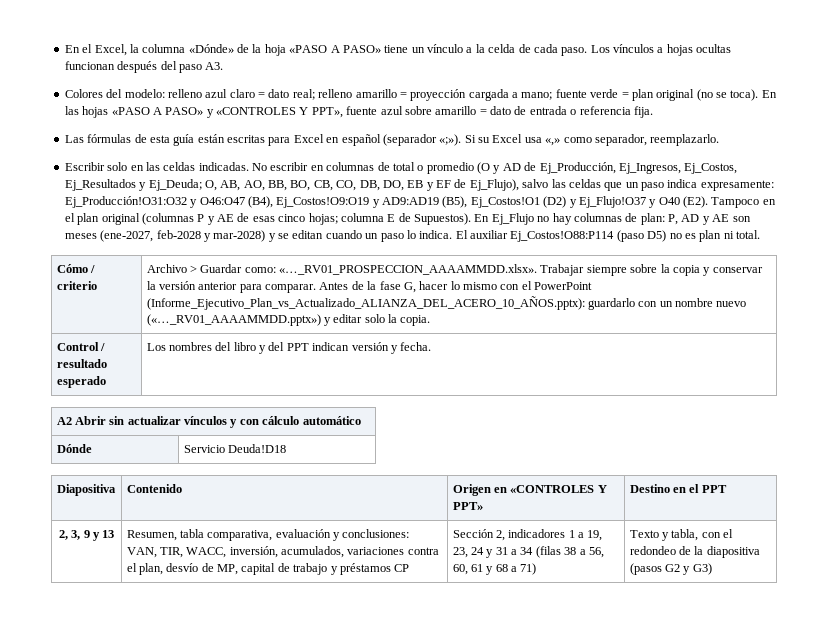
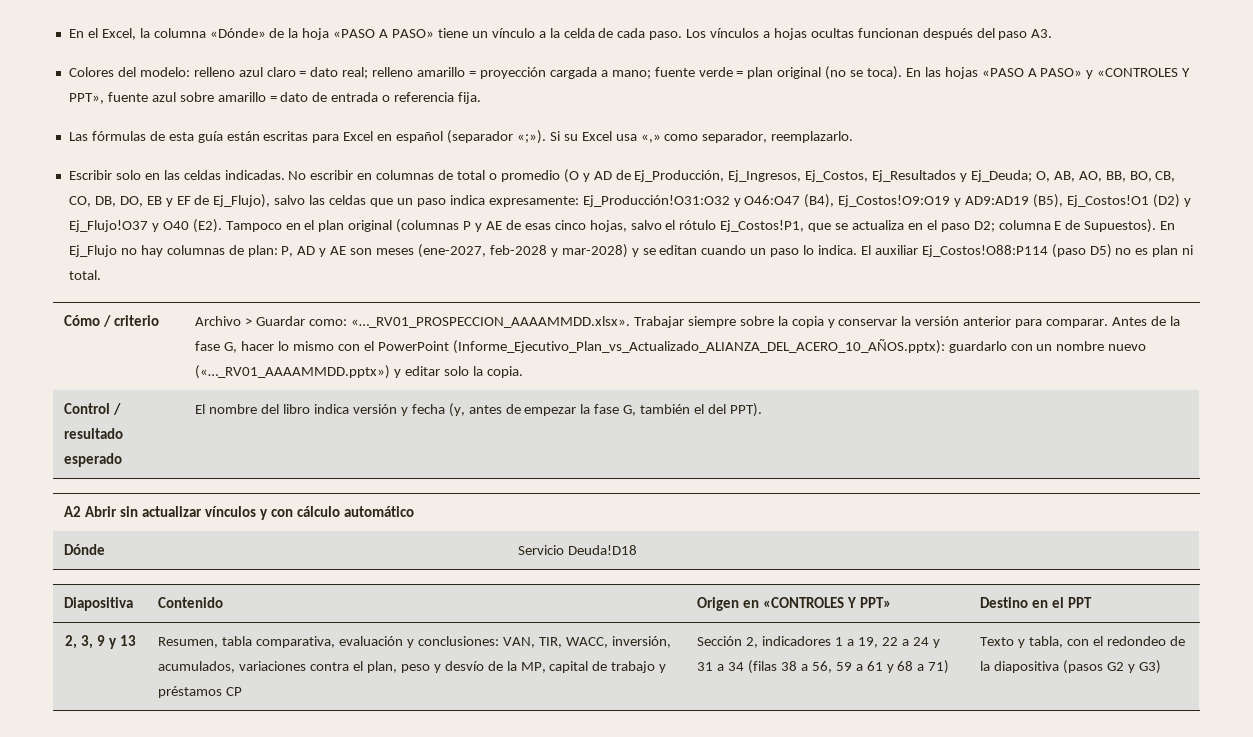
- Ej_Producción!O31:O32 y O46:O47 (B4), Ej_Costos!O9:O19 y AD9:AD19 (B5), Ej_Costos!O1 (D2) y Ej_Flujo!O37 y O40 (E2). Tampoco en el plan original (columnas P y AE de esas cinco hojas;
+ Ej_Producción!O31:O32 y O46:O47 (B4), Ej_Costos!O9:O19 y AD9:AD19 (B5), Ej_Costos!O1 (D2) y Ej_Flujo!O37 y O40 (E2). Tampoco en el plan original (columnas P y AE de esas cinco hojas, salvo el rótulo Ej_Costos!P1, que se actualiza en el paso D2;
- Control / resultado esperado | Los nombres del libro y del PPT indican versión y fecha.
+ Control / resultado esperado | El nombre del libro indica versión y fecha (y, antes de empezar la fase G, también el del PPT).
- Resumen, tabla comparativa, evaluación y conclusiones: VAN, TIR, WACC, inversión, acumulados, variaciones contra el plan, desvío de MP, capital de trabajo y préstamos CP
+ Resumen, tabla comparativa, evaluación y conclusiones: VAN, TIR, WACC, inversión, acumulados, variaciones contra el plan, peso y desvío de la MP, capital de trabajo y préstamos CP
- Sección 2, indicadores 1 a 19, 23, 24 y 31 a 34 (filas 38 a 56, 60, 61 y 68 a 71)
+ Sección 2, indicadores 1 a 19, 22 a 24 y 31 a 34 (filas 38 a 56, 59 a 61 y 68 a 71)

